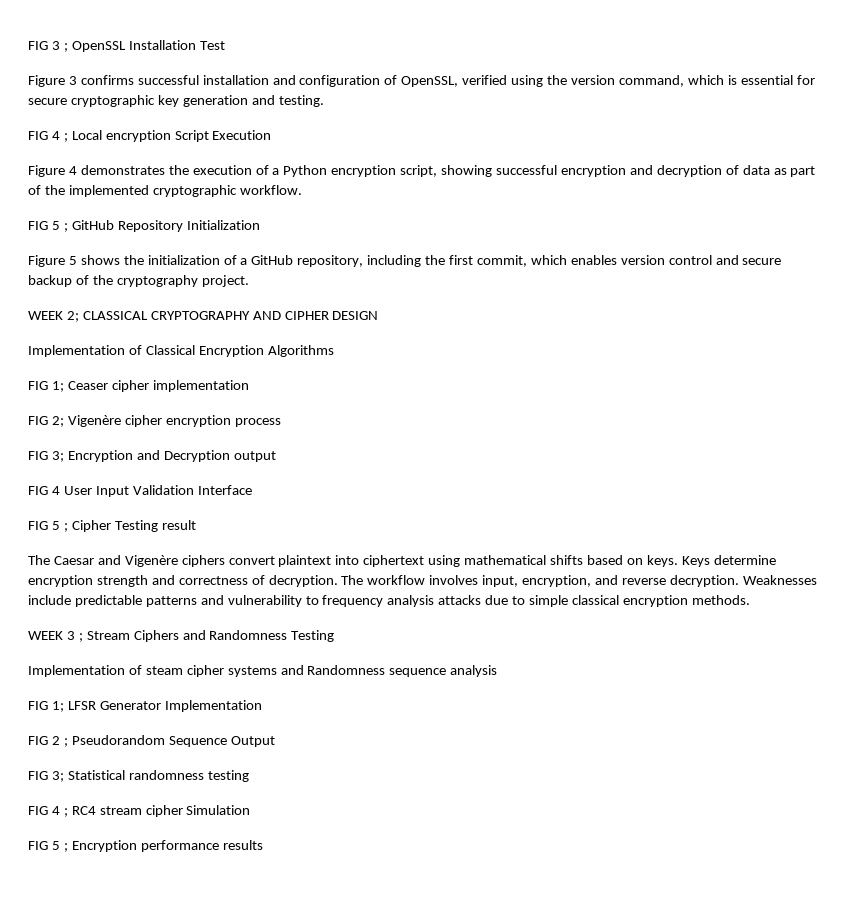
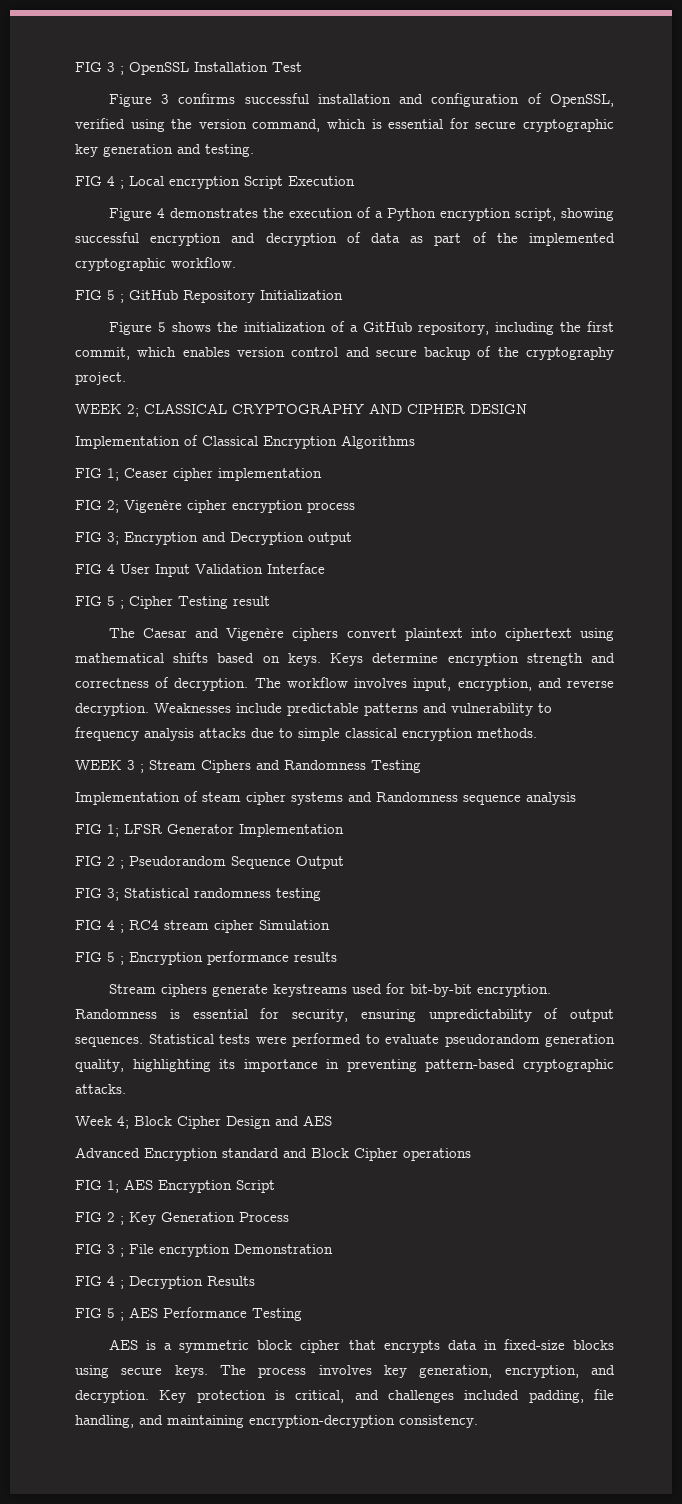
+ Stream ciphers generate keystreams used for bit-by-bit encryption. Randomness is essential for security, ensuring unpredictability of output sequences. Statistical tests were performed to evaluate pseudorandom generation quality, highlighting its importance in preventing pattern-based cryptographic attacks.
+ Week 4; Block Cipher Design and AES
+ Advanced Encryption standard and Block Cipher operations
+ FIG 1; AES Encryption Script
+ FIG 2 ; Key Generation Process
+ FIG 3 ; File encryption Demonstration
+ FIG 4 ; Decryption Results
+ FIG 5 ; AES Performance Testing
+ AES is a symmetric block cipher that encrypts data in fixed-size blocks using secure keys. The process involves key generation, encryption, and decryption. Key protection is critical, and challenges included padding, file handling, and maintaining encryption-decryption consistency.

